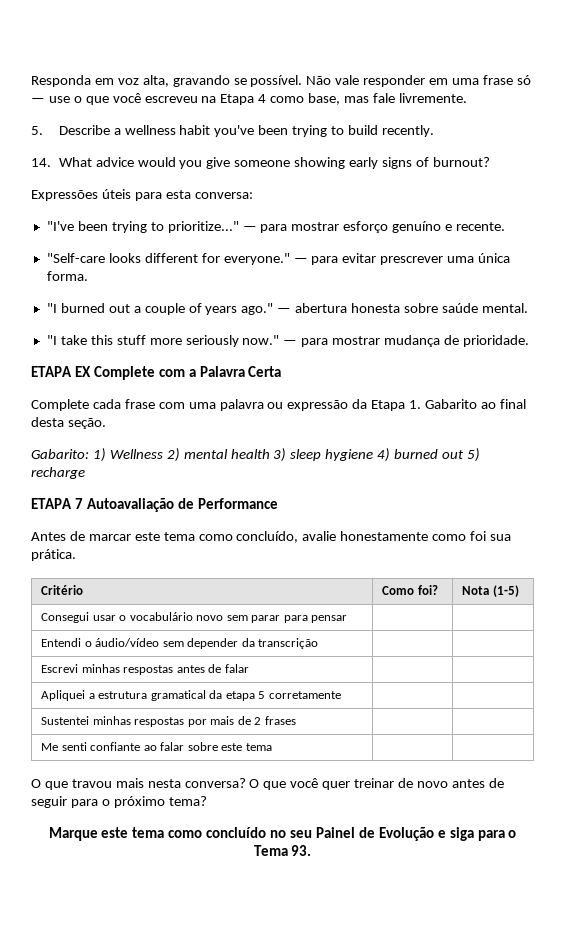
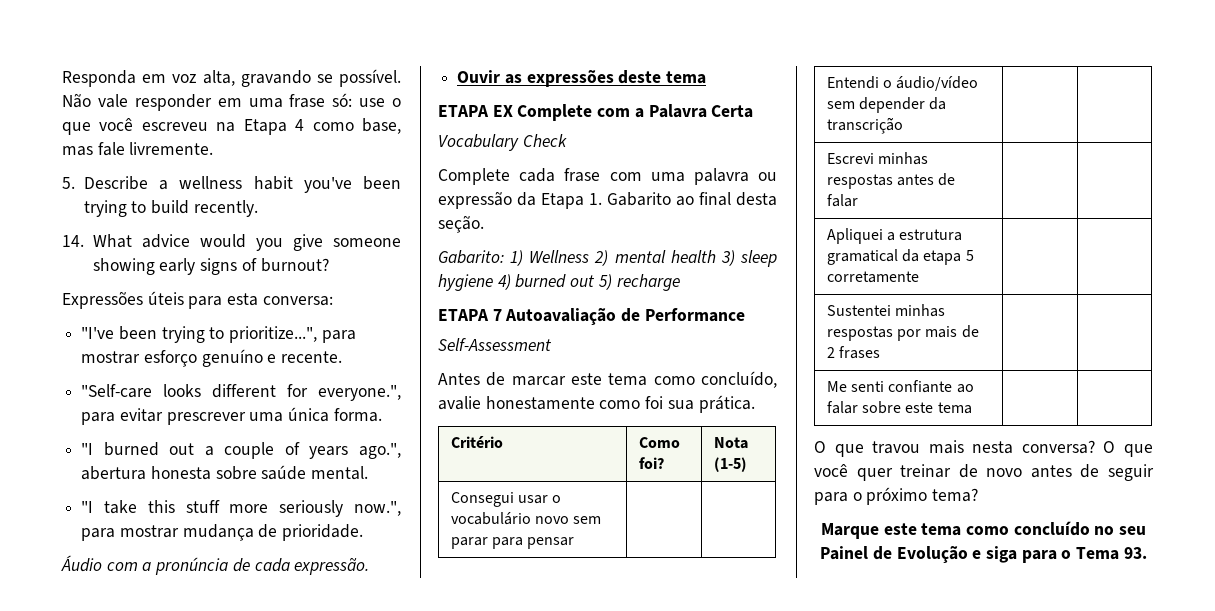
- Não vale responder em uma frase só — use o que você escreveu na Etapa 4 como base, mas fale livremente.
+ Não vale responder em uma frase só: use o que você escreveu na Etapa 4 como base, mas fale livremente.
- "I've been trying to prioritize..." — para mostrar esforço genuíno e recente.
+ "I've been trying to prioritize...", para mostrar esforço genuíno e recente.
- "Self-care looks different for everyone." — para evitar prescrever uma única forma.
+ "Self-care looks different for everyone.", para evitar prescrever uma única forma.
- "I burned out a couple of years ago." — abertura honesta sobre saúde mental.
+ "I burned out a couple of years ago.", abertura honesta sobre saúde mental.
- "I take this stuff more seriously now." — para mostrar mudança de prioridade.
+ "I take this stuff more seriously now.", para mostrar mudança de prioridade.
+ Áudio com a pronúncia de cada expressão.
+ Ouvir as expressões deste tema
+ Vocabulary Check
+ Self-Assessment

